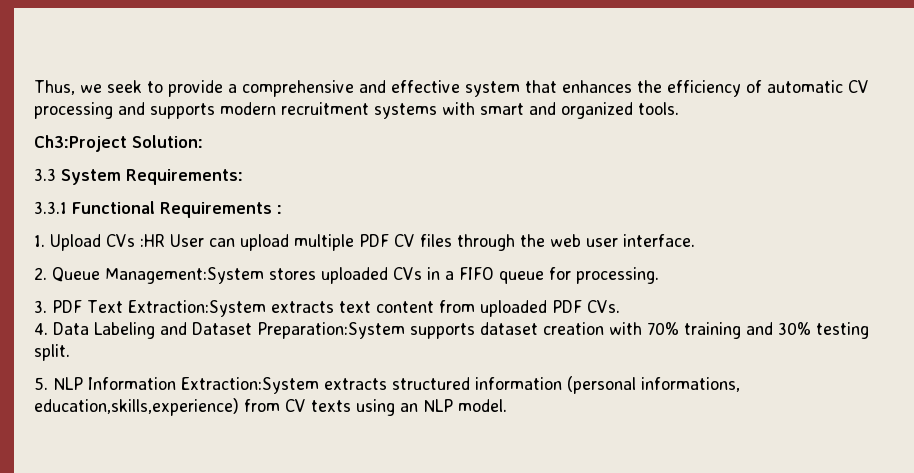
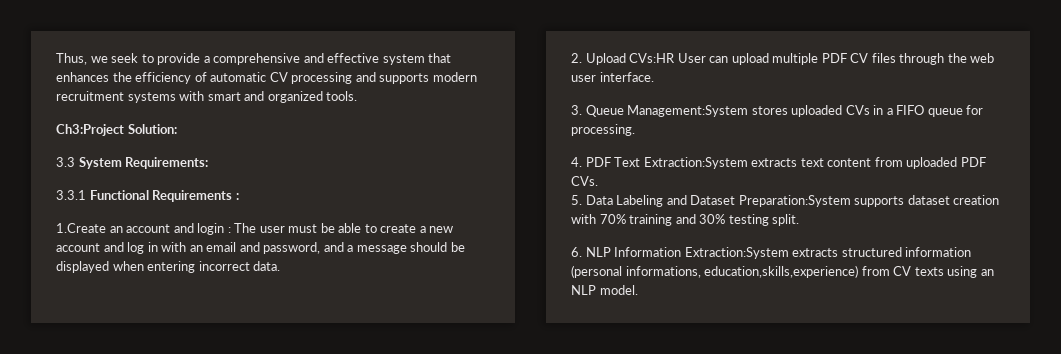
- 1. Upload CVs :HR User can upload multiple PDF CV files through the web user interface.
+ 1.Create an account and login : The user must be able to create a new account and log in with an email and password, and a message should be displayed when entering incorrect data.
+ 2. Upload CVs:HR User can upload multiple PDF CV files through the web user interface.
- 2. Queue Management:System stores uploaded CVs in a FIFO queue for processing.
+ 3. Queue Management:System stores uploaded CVs in a FIFO queue for processing.
- 3. PDF Text Extraction:System extracts text content from uploaded PDF CVs.
+ 4. PDF Text Extraction:System extracts text content from uploaded PDF CVs.
- 4. Data Labeling and Dataset Preparation:System supports dataset creation with 70% training and 30% testing split.
+ 5. Data Labeling and Dataset Preparation:System supports dataset creation with 70% training and 30% testing split.
- 5. NLP Information Extraction:System extracts structured information (personal informations, education,skills,experience) from CV texts using an NLP model.
+ 6. NLP Information Extraction:System extracts structured information (personal informations, education,skills,experience) from CV texts using an NLP model.

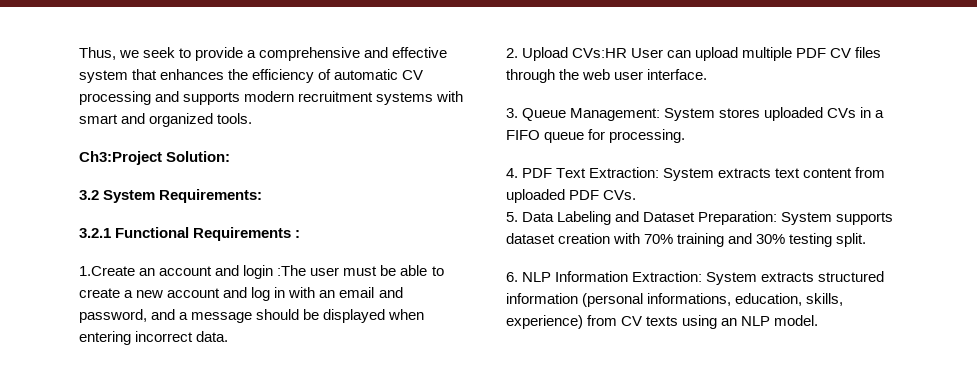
- 3.3 System Requirements:
+ 3.2 System Requirements:
- 3.3.1 Functional Requirements :
+ 3.2.1 Functional Requirements :
- 1.Create an account and login : The user must be able to create a new account and log in with an email and password, and a message should be displayed when entering incorrect data.
+ 1.Create an account and login :The user must be able to create a new account and log in with an email and password, and a message should be displayed when entering incorrect data.
- 3. Queue Management:System stores uploaded CVs in a FIFO queue for processing.
+ 3. Queue Management: System stores uploaded CVs in a FIFO queue for processing.
- 4. PDF Text Extraction:System extracts text content from uploaded PDF CVs.
+ 4. PDF Text Extraction: System extracts text content from uploaded PDF CVs.
- 5. Data Labeling and Dataset Preparation:System supports dataset creation with 70% training and 30% testing split.
+ 5. Data Labeling and Dataset Preparation: System supports dataset creation with 70% training and 30% testing split.
- 6. NLP Information Extraction:System extracts structured information (personal informations, education,skills,experience) from CV texts using an NLP model.
+ 6. NLP Information Extraction: System extracts structured information (personal informations, education, skills, experience) from CV texts using an NLP model.

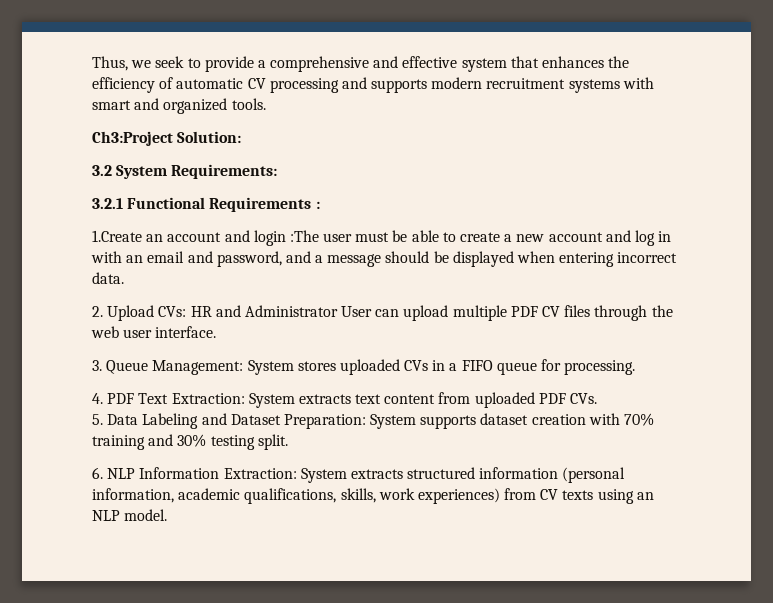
- 2. Upload CVs:HR User can upload multiple PDF CV files through the web user interface.
+ 2. Upload CVs: HR and Administrator User can upload multiple PDF CV files through the web user interface.
- 6. NLP Information Extraction: System extracts structured information (personal informations, education, skills, experience) from CV texts using an NLP model.
+ 6. NLP Information Extraction: System extracts structured information (personal information, academic qualifications, skills, work experiences) from CV texts using an NLP model.

